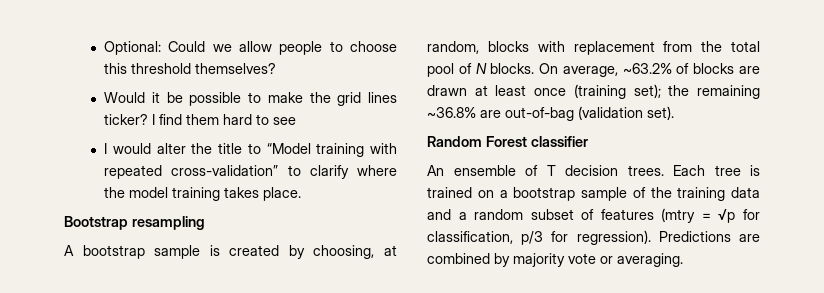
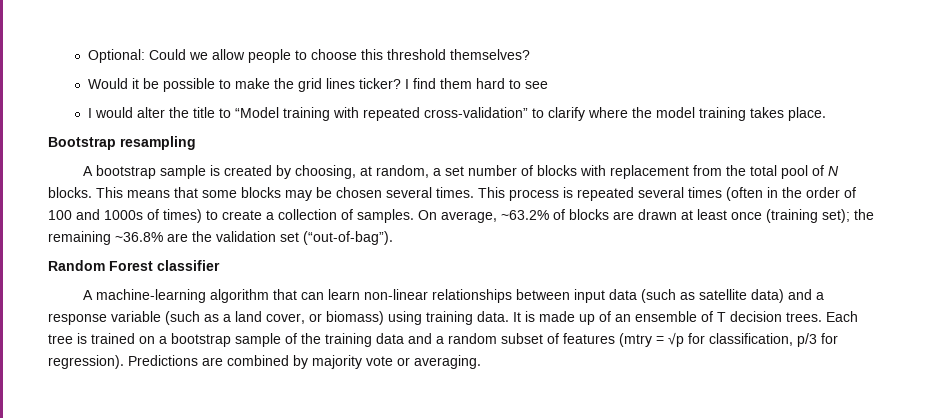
- A bootstrap sample is created by choosing, at random, blocks with replacement from the total pool of N blocks.
+ A bootstrap sample is created by choosing, at random, a set number of blocks with replacement from the total pool of N blocks.
+ This means that some blocks may be chosen several times. This process is repeated several times (often in the order of 100 and 1000s of times) to create a collection of samples.
- On average, ~63.2% of blocks are drawn at least once (training set); the remaining ~36.8% are out-of-bag (validation set).
+ On average, ~63.2% of blocks are drawn at least once (training set); the remaining ~36.8% are the validation set (“out-of-bag”).
- An ensemble of T decision trees.
+ A machine-learning algorithm that can learn non-linear relationships between input data (such as satellite data) and a response variable (such as a land cover, or biomass) using training data. It is made up of an ensemble of T decision trees.

